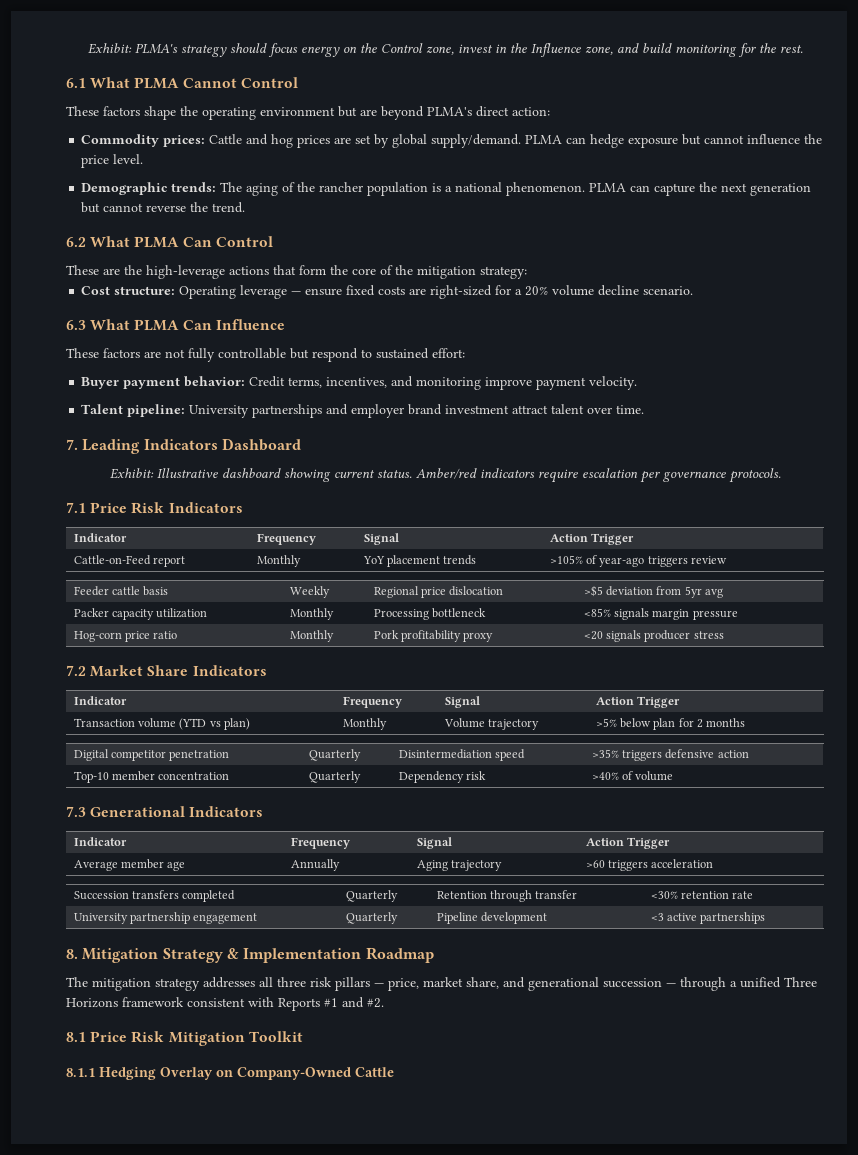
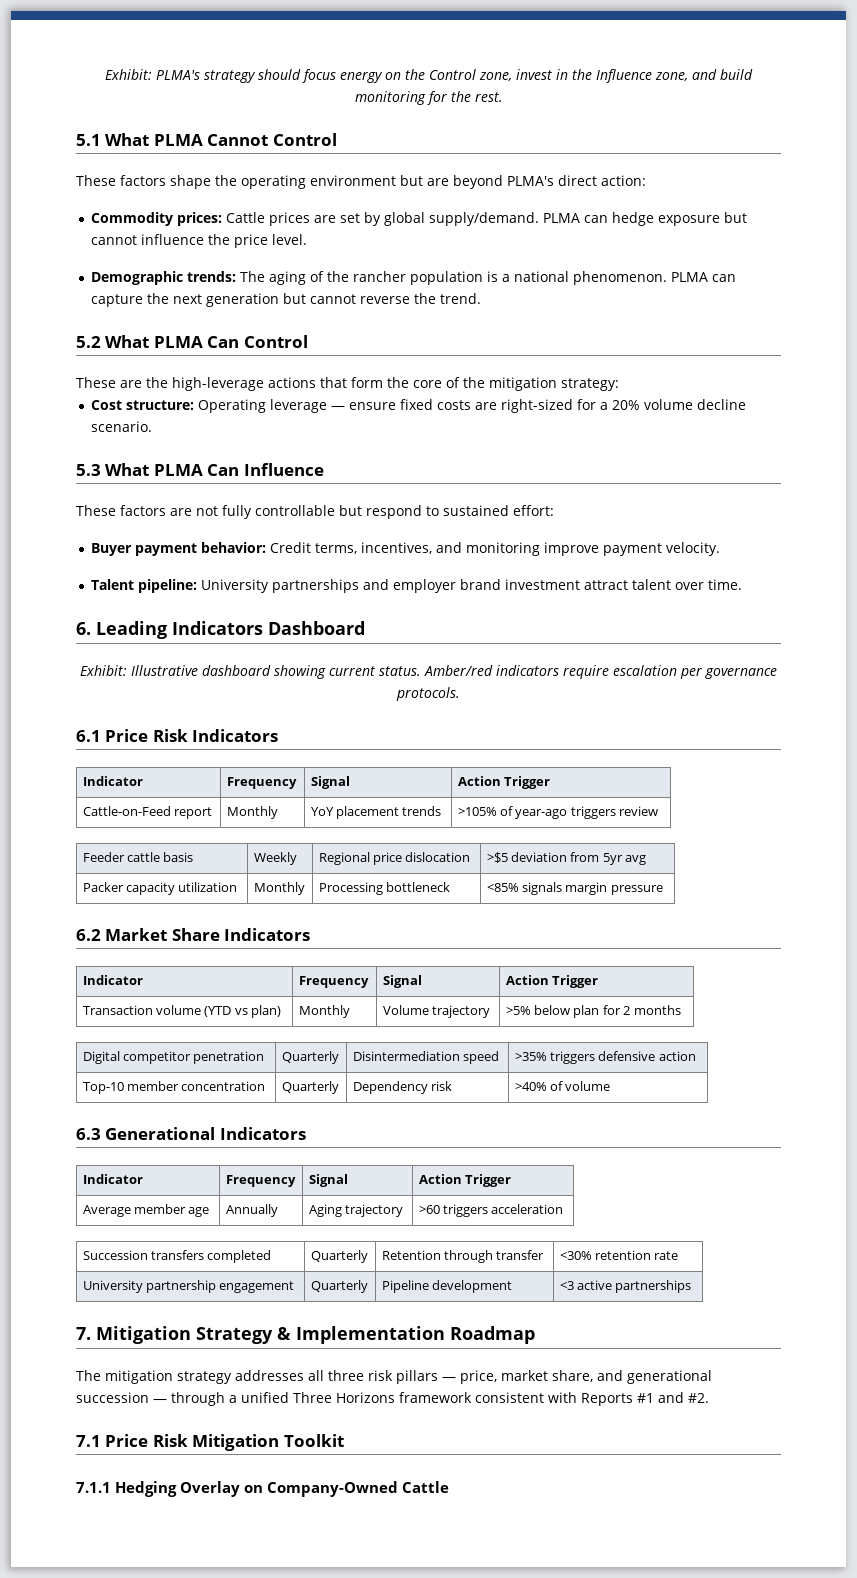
- 6.1 What PLMA Cannot Control
+ 5.1 What PLMA Cannot Control
- Commodity prices: Cattle and hog prices are set by global supply/demand.
+ Commodity prices: Cattle prices are set by global supply/demand.
- 6.2 What PLMA Can Control
+ 5.2 What PLMA Can Control
- 6.3 What PLMA Can Influence
+ 5.3 What PLMA Can Influence
- 7. Leading Indicators Dashboard
+ 6. Leading Indicators Dashboard
- 7.1 Price Risk Indicators
+ 6.1 Price Risk Indicators
- Hog-corn price ratio | Monthly | Pork profitability proxy | <20 signals producer stress
- 7.2 Market Share Indicators
+ 6.2 Market Share Indicators
- 7.3 Generational Indicators
+ 6.3 Generational Indicators
- 8. Mitigation Strategy & Implementation Roadmap
+ 7. Mitigation Strategy & Implementation Roadmap
- 8.1 Price Risk Mitigation Toolkit
+ 7.1 Price Risk Mitigation Toolkit
- 8.1.1 Hedging Overlay on Company-Owned Cattle
+ 7.1.1 Hedging Overlay on Company-Owned Cattle

